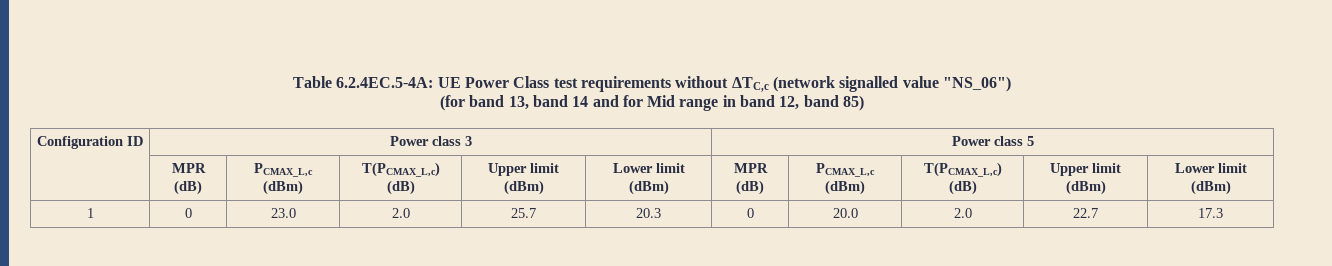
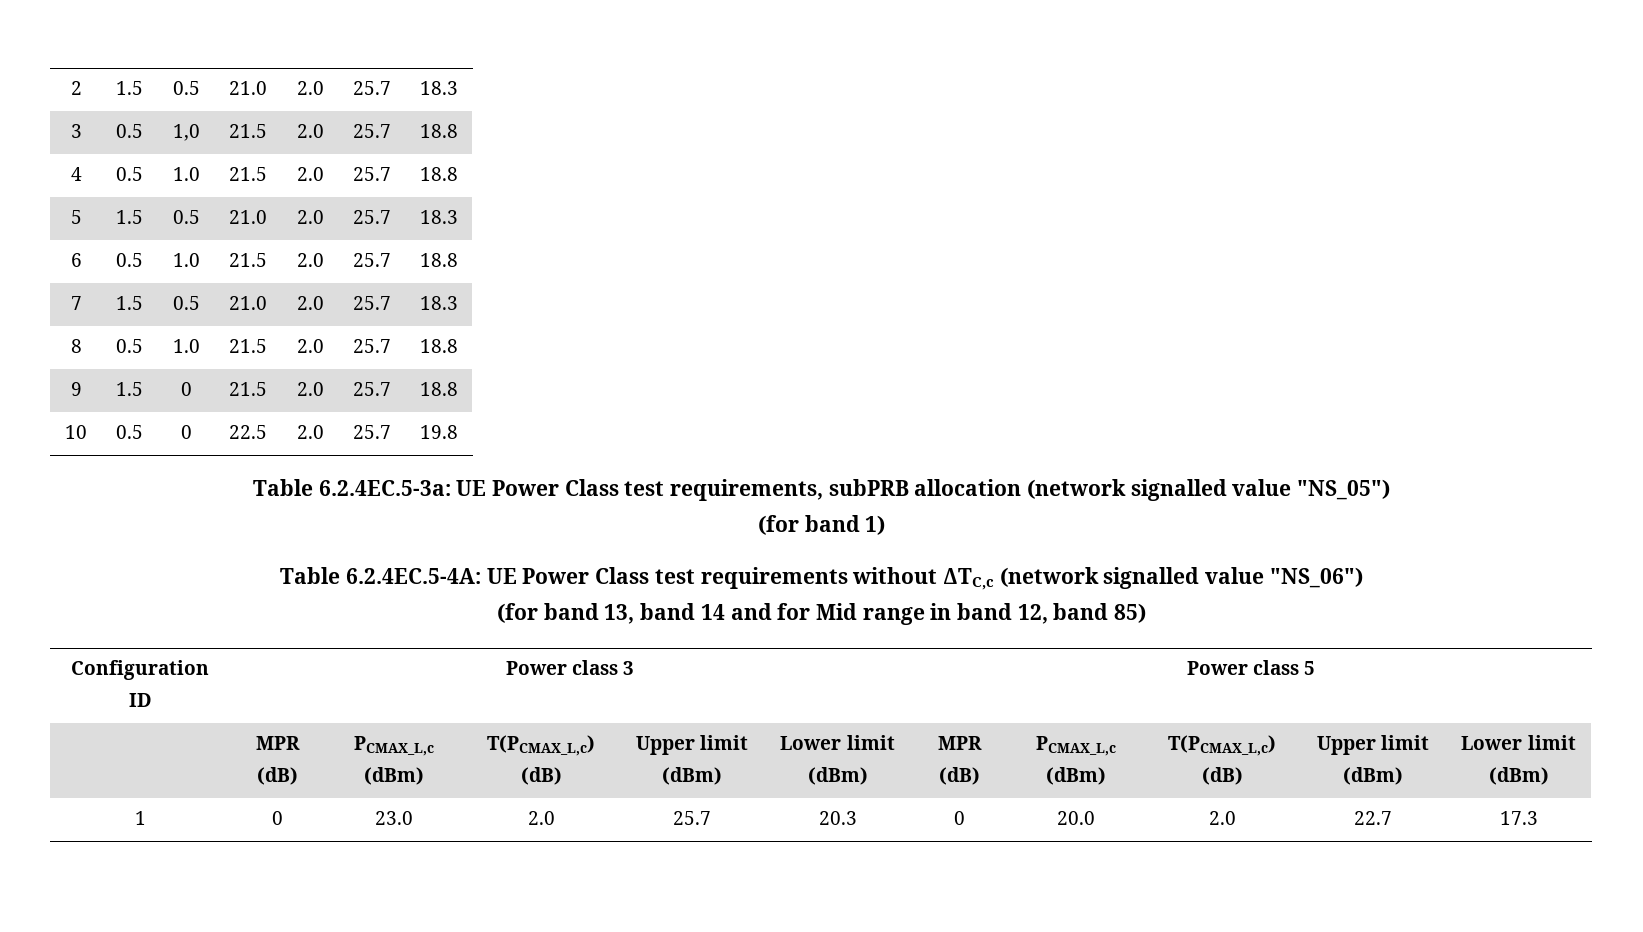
+ 2 | 1.5 | 0.5 | 21.0 | 2.0 | 25.7 | 18.3
+ 3 | 0.5 | 1,0 | 21.5 | 2.0 | 25.7 | 18.8
+ 4 | 0.5 | 1.0 | 21.5 | 2.0 | 25.7 | 18.8
+ 5 | 1.5 | 0.5 | 21.0 | 2.0 | 25.7 | 18.3
+ 6 | 0.5 | 1.0 | 21.5 | 2.0 | 25.7 | 18.8
+ 7 | 1.5 | 0.5 | 21.0 | 2.0 | 25.7 | 18.3
+ 8 | 0.5 | 1.0 | 21.5 | 2.0 | 25.7 | 18.8
+ 9 | 1.5 | 0 | 21.5 | 2.0 | 25.7 | 18.8
+ 10 | 0.5 | 0 | 22.5 | 2.0 | 25.7 | 19.8
+ Table 6.2.4EC.5-3a: UE Power Class test requirements, subPRB allocation (network signalled value "NS_05")
+ (for band 1)

